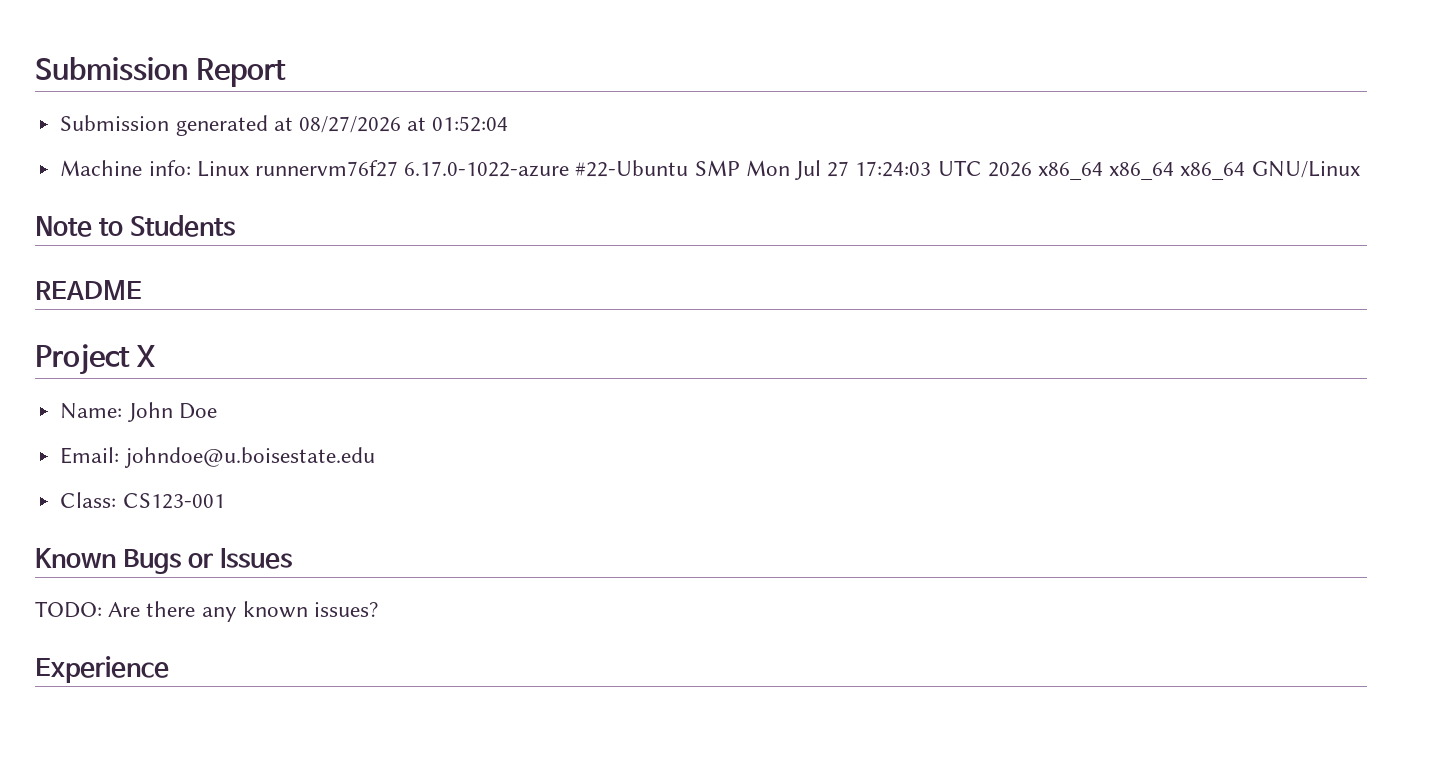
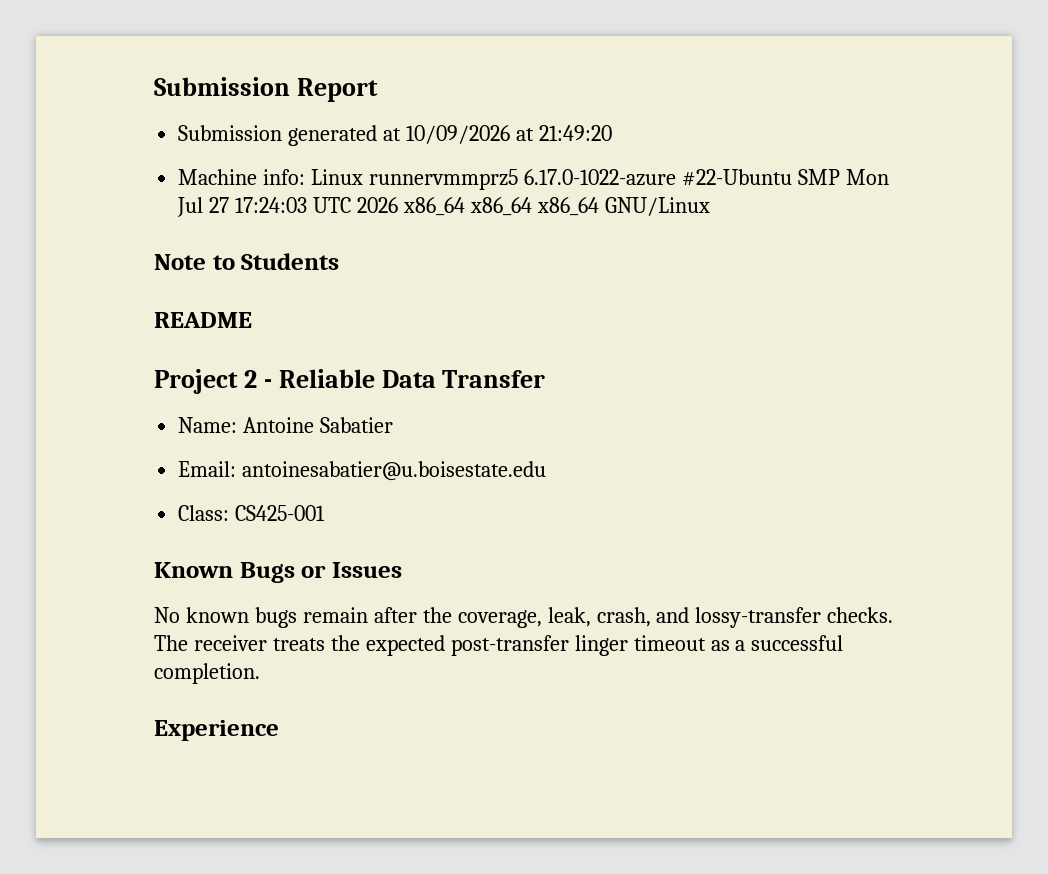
- Submission generated at 08/27/2026 at 01:52:04
+ Submission generated at 10/09/2026 at 21:49:20
- Machine info: Linux runnervm76f27 6.17.0-1022-azure #22-Ubuntu SMP Mon Jul 27 17:24:03 UTC 2026 x86_64 x86_64 x86_64 GNU/Linux
+ Machine info: Linux runnervmmprz5 6.17.0-1022-azure #22-Ubuntu SMP Mon Jul 27 17:24:03 UTC 2026 x86_64 x86_64 x86_64 GNU/Linux
- Project X
+ Project 2 - Reliable Data Transfer
- Name: John Doe
+ Name: Antoine Sabatier
- Email: johndoe@u.boisestate.edu
+ Email: antoinesabatier@u.boisestate.edu
- Class: CS123-001
+ Class: CS425-001
- TODO: Are there any known issues?
+ No known bugs remain after the coverage, leak, crash, and lossy-transfer checks. The receiver treats the expected post-transfer linger timeout as a successful completion.

